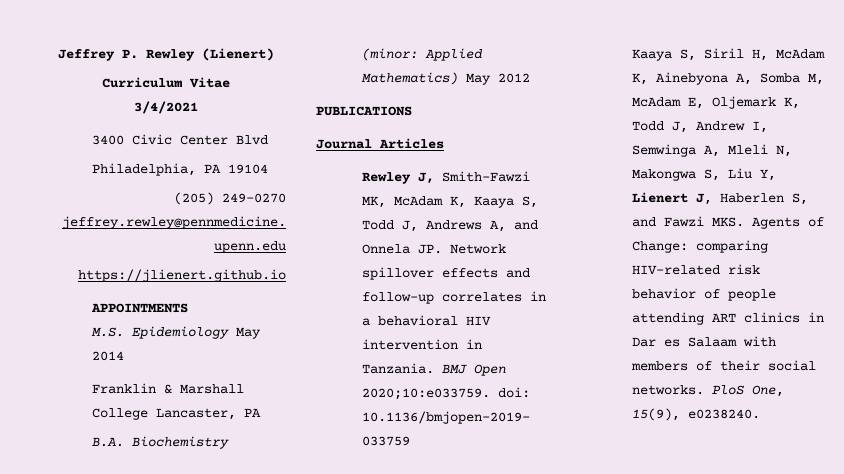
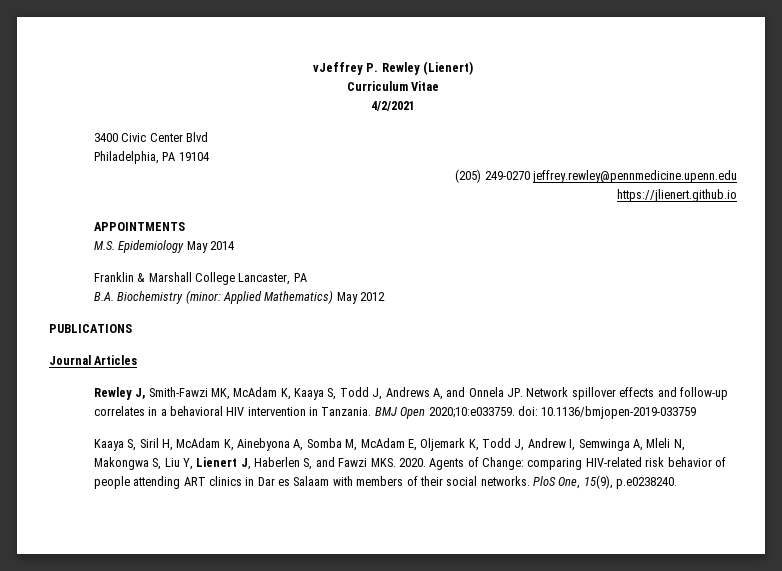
- Jeffrey P. Rewley (Lienert)
+ vJeffrey P. Rewley (Lienert)
- 3/4/2021
+ 4/2/2021
- Kaaya S, Siril H, McAdam K, Ainebyona A, Somba M, McAdam E, Oljemark K, Todd J, Andrew I, Semwinga A, Mleli N, Makongwa S, Liu Y, Lienert J, Haberlen S, and Fawzi MKS. Agents of Change: comparing HIV-related risk behavior of people attending ART clinics in Dar es Salaam with members of their social networks.
+ Kaaya S, Siril H, McAdam K, Ainebyona A, Somba M, McAdam E, Oljemark K, Todd J, Andrew I, Semwinga A, Mleli N, Makongwa S, Liu Y, Lienert J, Haberlen S, and Fawzi MKS. 2020. Agents of Change: comparing HIV-related risk behavior of people attending ART clinics in Dar es Salaam with members of their social networks.
- PloS One, 15(9), e0238240.
+ PloS One, 15(9), p.e0238240.

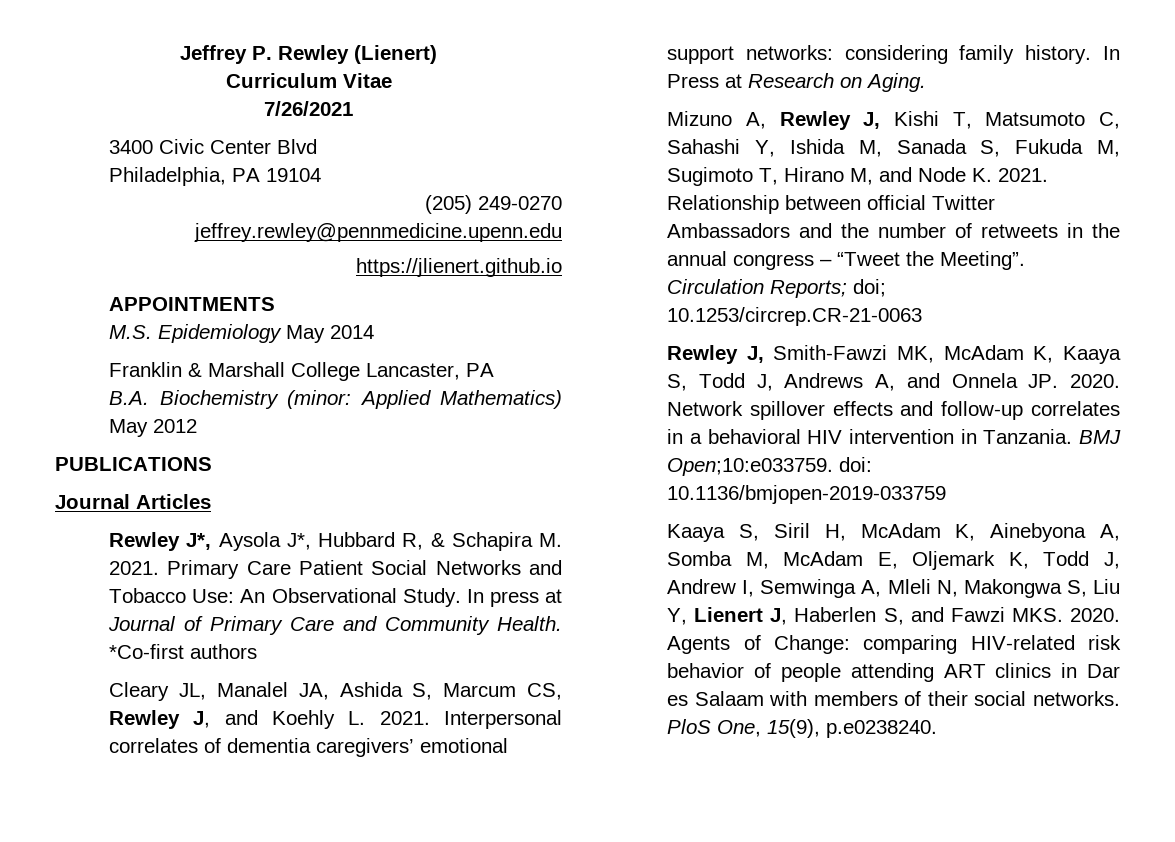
- vJeffrey P. Rewley (Lienert)
+ Jeffrey P. Rewley (Lienert)
- 4/2/2021
+ 7/26/2021
+ Rewley J*, Aysola J*, Hubbard R, & Schapira M. 2021. Primary Care Patient Social Networks and Tobacco Use: An Observational Study. In press at Journal of Primary Care and Community Health. *Co-first authors
+ Cleary JL, Manalel JA, Ashida S, Marcum CS, Rewley J, and Koehly L. 2021. Interpersonal correlates of dementia caregivers’ emotional support networks: considering family history. In Press at Research on Aging.
+ Mizuno A, Rewley J, Kishi T, Matsumoto C, Sahashi Y, Ishida M, Sanada S, Fukuda M, Sugimoto T, Hirano M, and Node K. 2021. Relationship between official Twitter Ambassadors and the number of retweets in the annual congress – “Tweet the Meeting”. Circulation Reports; doi; 10.1253/circrep.CR-21-0063
- Rewley J, Smith-Fawzi MK, McAdam K, Kaaya S, Todd J, Andrews A, and Onnela JP. Network spillover effects and follow-up correlates in a behavioral HIV intervention in Tanzania.
+ Rewley J, Smith-Fawzi MK, McAdam K, Kaaya S, Todd J, Andrews A, and Onnela JP. 2020. Network spillover effects and follow-up correlates in a behavioral HIV intervention in Tanzania.
- BMJ Open 2020;10:e033759. doi: 10.1136/bmjopen-2019-033759
+ BMJ Open;10:e033759. doi: 10.1136/bmjopen-2019-033759

